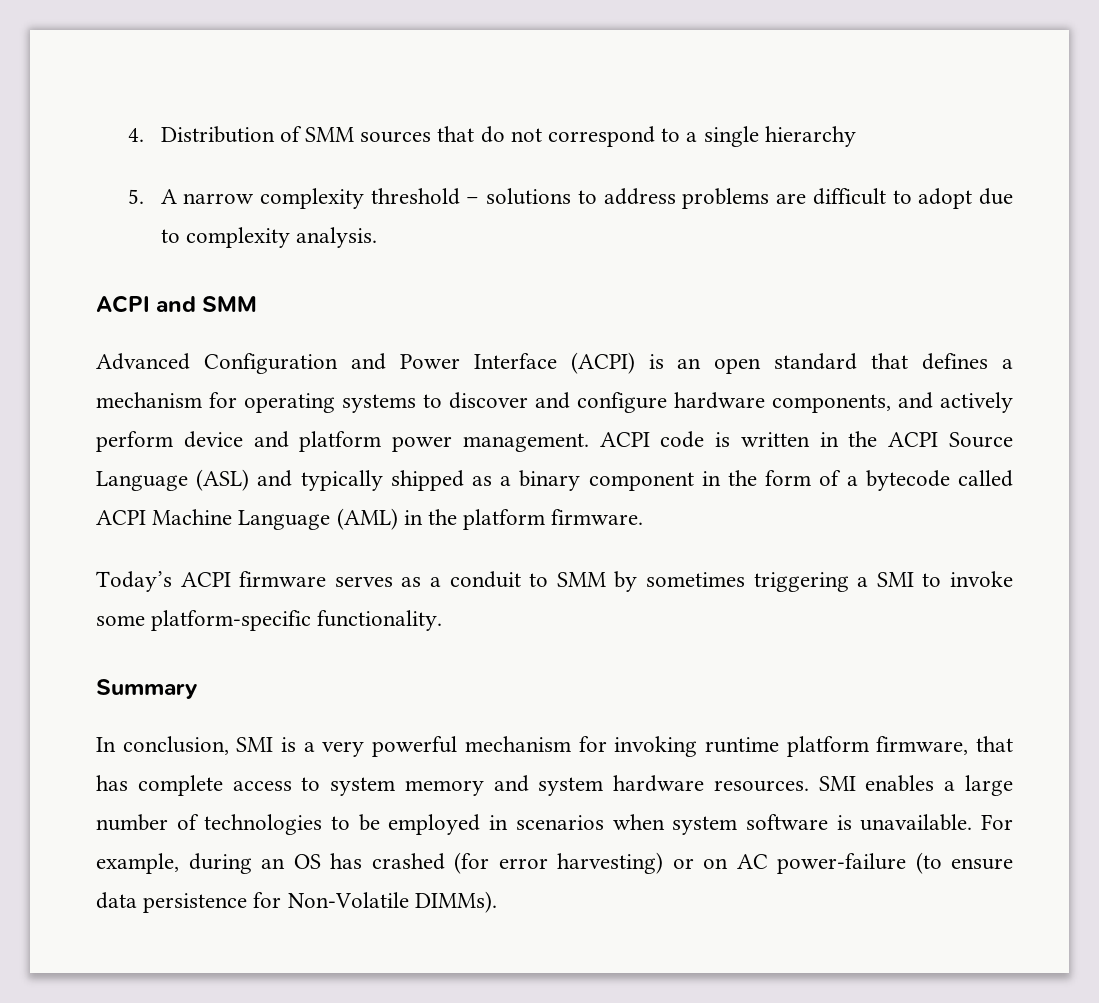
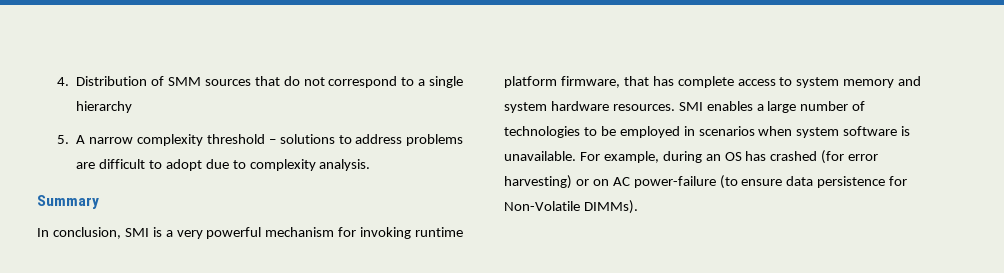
- ACPI and SMM
- Advanced Configuration and Power Interface (ACPI) is an open standard that defines a mechanism for operating systems to discover and configure hardware components, and actively perform device and platform power management. ACPI code is written in the ACPI Source Language (ASL) and typically shipped as a binary component in the form of a bytecode called ACPI Machine Language (AML) in the platform firmware.
- Today’s ACPI firmware serves as a conduit to SMM by sometimes triggering a SMI to invoke some platform-specific functionality.

